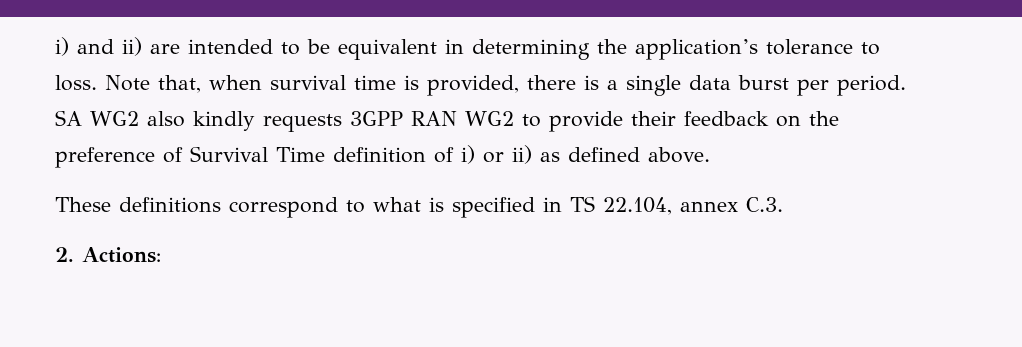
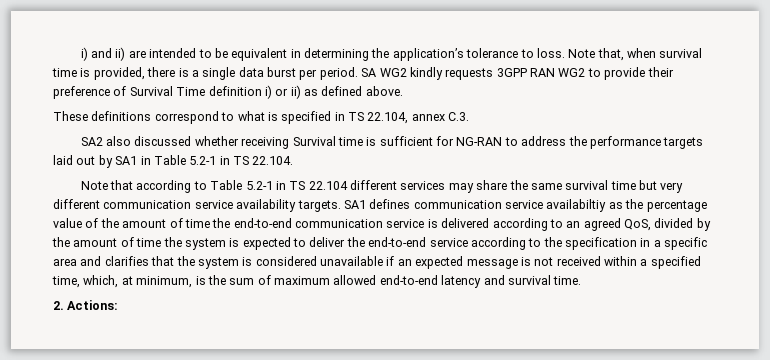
- SA WG2 also kindly requests 3GPP RAN WG2 to provide their feedback on the preference of Survival Time definition of i) or ii) as defined above.
+ SA WG2 kindly requests 3GPP RAN WG2 to provide their preference of Survival Time definition i) or ii) as defined above.
+ SA2 also discussed whether receiving Survival time is sufficient for NG-RAN to address the performance targets laid out by SA1 in Table 5.2-1 in TS 22.104.
+ Note that according to Table 5.2-1 in TS 22.104 different services may share the same survival time but very different communication service availability targets. SA1 defines communication service availabiltiy as the percentage value of the amount of time the end-to-end communication service is delivered according to an agreed QoS, divided by the amount of time the system is expected to deliver the end-to-end service according to the specification in a specific area and clarifies that the system is considered unavailable if an expected message is not received within a specified time, which, at minimum, is the sum of maximum allowed end-to-end latency and survival time.

